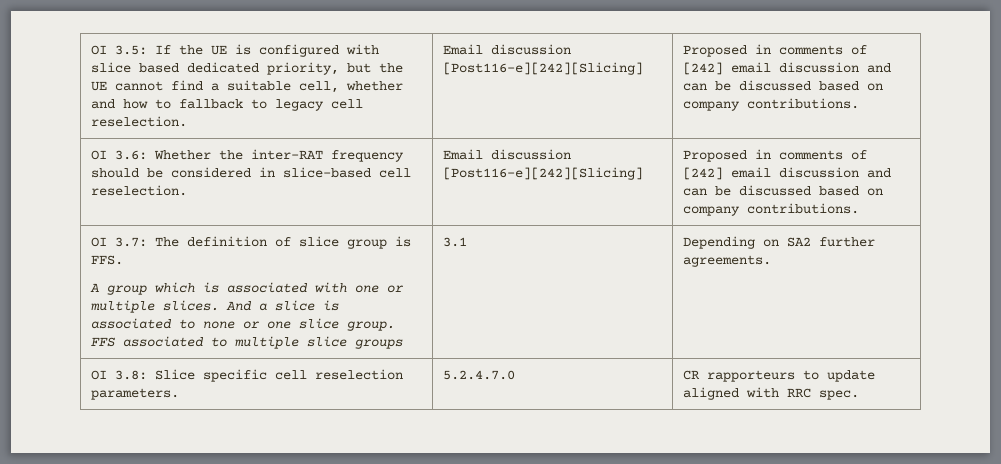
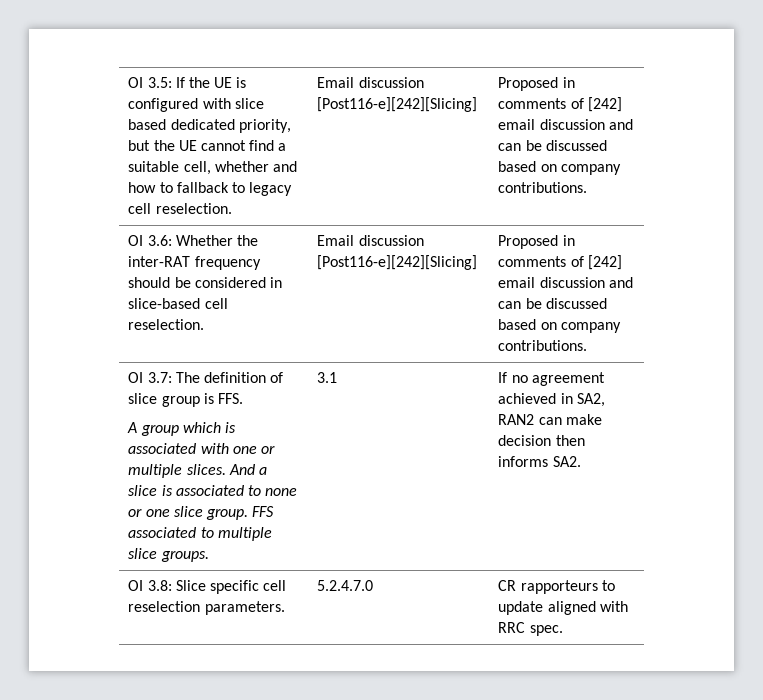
- FFS associated to multiple slice groups
+ FFS associated to multiple slice groups.
- Depending on SA2 further agreements.
+ If no agreement achieved in SA2, RAN2 can make decision then informs SA2.

